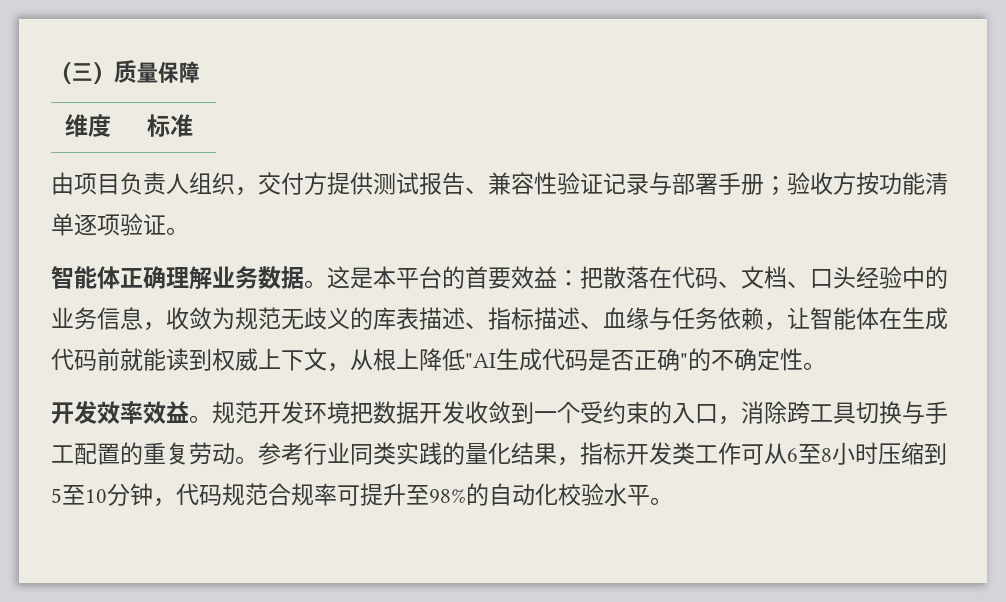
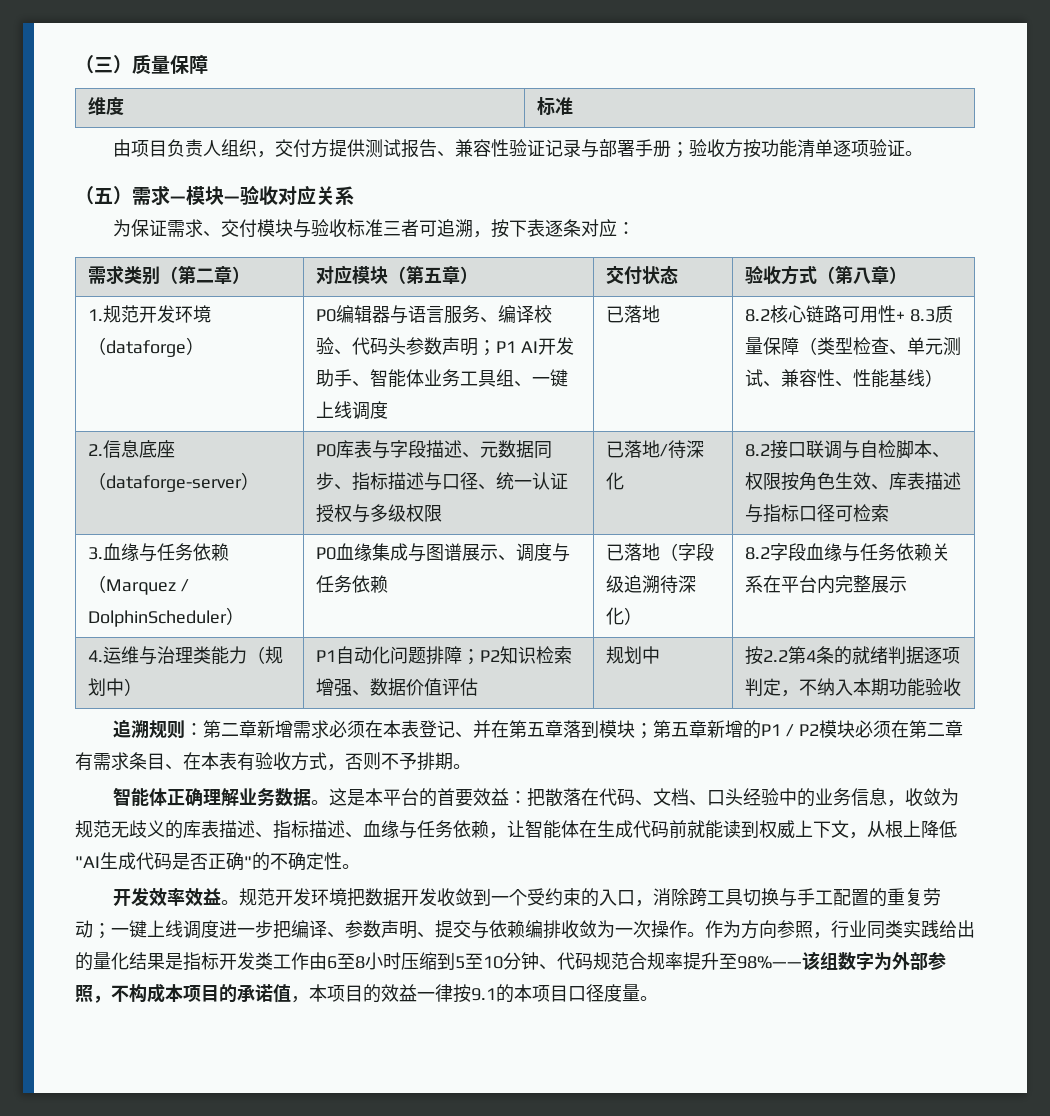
+ （五）需求—模块—验收对应关系
+ 为保证需求、交付模块与验收标准三者可追溯，按下表逐条对应：
+ 需求类别（第二章） | 对应模块（第五章） | 交付状态 | 验收方式（第八章）
+ 1.规范开发环境（dataforge） | P0编辑器与语言服务、编译校验、代码头参数声明；P1 AI开发助手、智能体业务工具组、一键上线调度 | 已落地 | 8.2核心链路可用性+ 8.3质量保障（类型检查、单元测试、兼容性、性能基线）
+ 2.信息底座（dataforge-server） | P0库表与字段描述、元数据同步、指标描述与口径、统一认证授权与多级权限 | 已落地/待深化 | 8.2接口联调与自检脚本、权限按角色生效、库表描述与指标口径可检索
+ 3.血缘与任务依赖（Marquez / DolphinScheduler） | P0血缘集成与图谱展示、调度与任务依赖 | 已落地（字段级追溯待深化） | 8.2字段血缘与任务依赖关系在平台内完整展示
+ 4.运维与治理类能力（规划中） | P1自动化问题排障；P2知识检索增强、数据价值评估 | 规划中 | 按2.2第4条的就绪判据逐项判定，不纳入本期功能验收
+ 追溯规则：第二章新增需求必须在本表登记、并在第五章落到模块；第五章新增的P1 / P2模块必须在第二章有需求条目、在本表有验收方式，否则不予排期。
- 规范开发环境把数据开发收敛到一个受约束的入口，消除跨工具切换与手工配置的重复劳动。参考行业同类实践的量化结果，指标开发类工作可从6至8小时压缩到5至10分钟，代码规范合规率可提升至98%的自动化校验水平。
+ 规范开发环境把数据开发收敛到一个受约束的入口，消除跨工具切换与手工配置的重复劳动；一键上线调度进一步把编译、参数声明、提交与依赖编排收敛为一次操作。作为方向参照，行业同类实践给出的量化结果是指标开发类工作由6至8小时压缩到5至10分钟、代码规范合规率提升至98%——该组数字为外部参照，不构成本项目的承诺值，本项目的效益一律按9.1的本项目口径度量。

